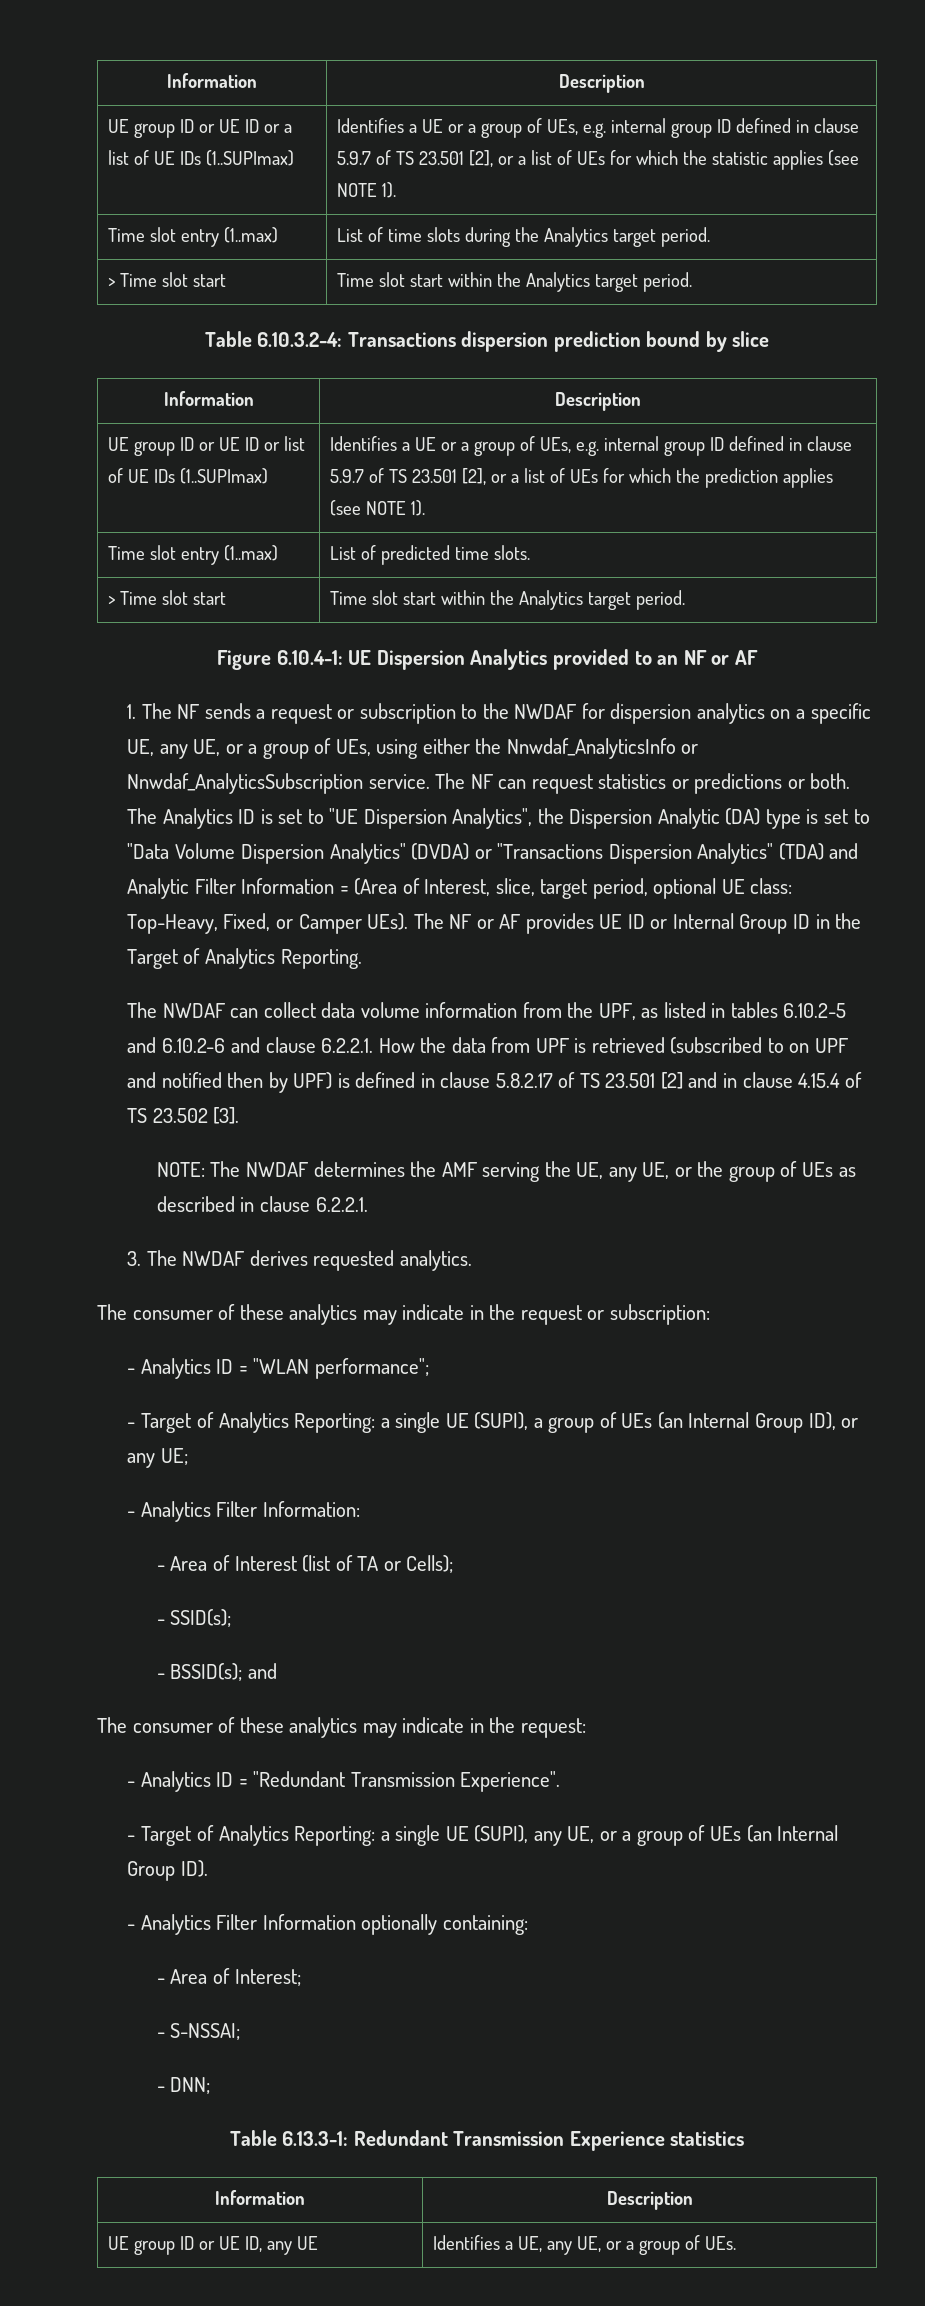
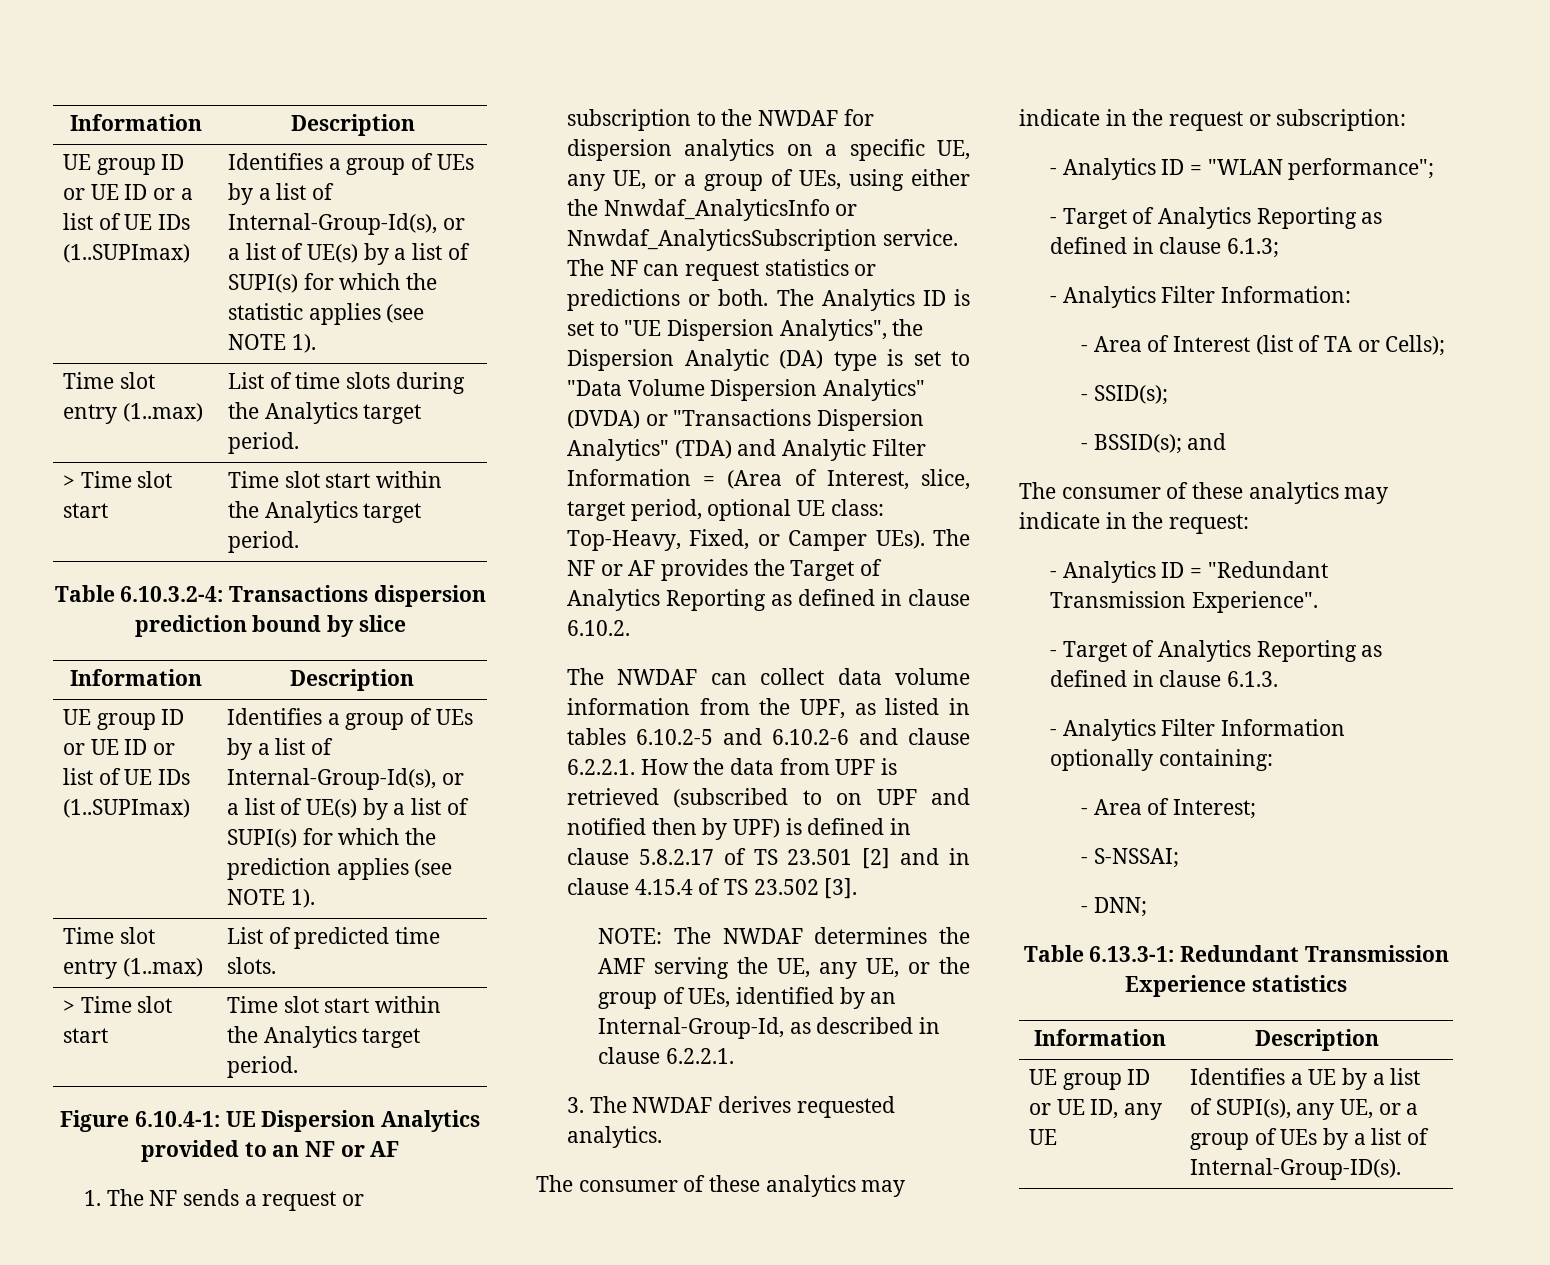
- Identifies a UE or a group of UEs, e.g. internal group ID defined in clause 5.9.7 of TS 23.501 [2], or a list of UEs for which the statistic applies (see NOTE 1).
+ Identifies a group of UEs by a list of Internal-Group-Id(s), or a list of UE(s) by a list of SUPI(s) for which the statistic applies (see NOTE 1).
- Identifies a UE or a group of UEs, e.g. internal group ID defined in clause 5.9.7 of TS 23.501 [2], or a list of UEs for which the prediction applies (see NOTE 1).
+ Identifies a group of UEs by a list of Internal-Group-Id(s), or a list of UE(s) by a list of SUPI(s) for which the prediction applies (see NOTE 1).
- The NF or AF provides UE ID or Internal Group ID in the Target of Analytics Reporting.
+ The NF or AF provides the Target of Analytics Reporting as defined in clause 6.10.2.
- NOTE: The NWDAF determines the AMF serving the UE, any UE, or the group of UEs as described in clause 6.2.2.1.
+ NOTE: The NWDAF determines the AMF serving the UE, any UE, or the group of UEs, identified by an Internal-Group-Id, as described in clause 6.2.2.1.
- - Target of Analytics Reporting: a single UE (SUPI), a group of UEs (an Internal Group ID), or any UE;
+ - Target of Analytics Reporting as defined in clause 6.1.3;
- - Target of Analytics Reporting: a single UE (SUPI), any UE, or a group of UEs (an Internal Group ID).
+ - Target of Analytics Reporting as defined in clause 6.1.3.
- UE group ID or UE ID, any UE | Identifies a UE, any UE, or a group of UEs.
+ UE group ID or UE ID, any UE | Identifies a UE by a list of SUPI(s), any UE, or a group of UEs by a list of Internal-Group-ID(s).

